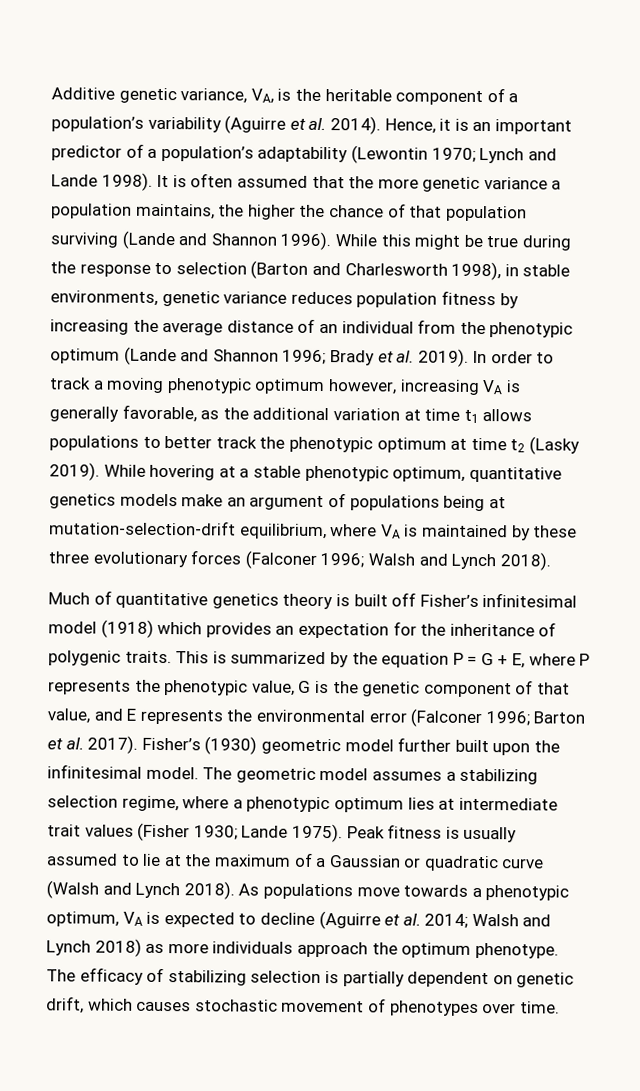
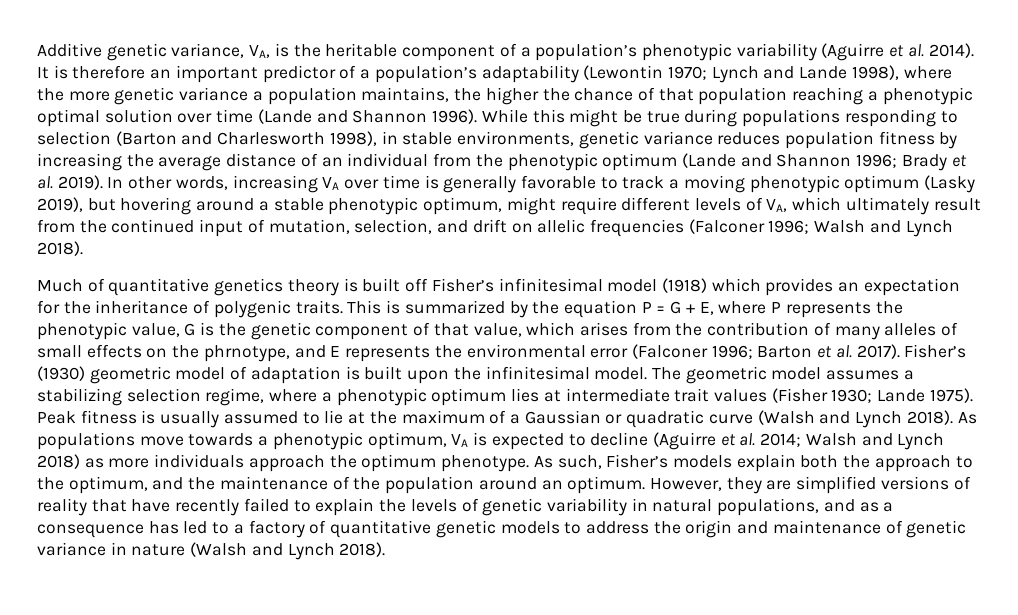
- Additive genetic variance, VA, is the heritable component of a population’s variability (Aguirre et al. 2014).
+ Additive genetic variance, VA, is the heritable component of a population’s phenotypic variability (Aguirre et al. 2014).
- Hence, it is an important predictor of a population’s adaptability (Lewontin 1970; Lynch and Lande 1998). It is often assumed that the more genetic variance a population maintains, the higher the chance of that population surviving (Lande and Shannon 1996).
+ It is therefore an important predictor of a population’s adaptability (Lewontin 1970; Lynch and Lande 1998), where the more genetic variance a population maintains, the higher the chance of that population reaching a phenotypic optimal solution over time (Lande and Shannon 1996).
- While this might be true during the response to selection (Barton and Charlesworth 1998), in stable environments, genetic variance reduces population fitness by increasing the average distance of an individual from the phenotypic optimum (Lande and Shannon 1996; Brady et al. 2019).
+ While this might be true during populations responding to selection (Barton and Charlesworth 1998), in stable environments, genetic variance reduces population fitness by increasing the average distance of an individual from the phenotypic optimum (Lande and Shannon 1996; Brady et al. 2019).
- In order to track a moving phenotypic optimum however, increasing VA is generally favorable, as the additional variation at time t1 allows populations to better track the phenotypic optimum at time t2 (Lasky 2019). While hovering at a stable phenotypic optimum, quantitative genetics models make an argument of populations being at mutation-selection-drift equilibrium, where VA is maintained by these three evolutionary forces (Falconer 1996; Walsh and Lynch 2018).
+ In other words, increasing VA over time is generally favorable to track a moving phenotypic optimum (Lasky 2019), but hovering around a stable phenotypic optimum, might require different levels of VA, which ultimately result from the continued input of mutation, selection, and drift on allelic frequencies (Falconer 1996; Walsh and Lynch 2018).
- This is summarized by the equation P = G + E, where P represents the phenotypic value, G is the genetic component of that value, and E represents the environmental error (Falconer 1996; Barton et al. 2017).
+ This is summarized by the equation P = G + E, where P represents the phenotypic value, G is the genetic component of that value, which arises from the contribution of many alleles of small effects on the phrnotype, and E represents the environmental error (Falconer 1996; Barton et al. 2017).
- Fisher’s (1930) geometric model further built upon the infinitesimal model.
+ Fisher’s (1930) geometric model of adaptation is built upon the infinitesimal model.
- The efficacy of stabilizing selection is partially dependent on genetic drift, which causes stochastic movement of phenotypes over time.
+ As such, Fisher’s models explain both the approach to the optimum, and the maintenance of the population around an optimum. However, they are simplified versions of reality that have recently failed to explain the levels of genetic variability in natural populations, and as a consequence has led to a factory of quantitative genetic models to address the origin and maintenance of genetic variance in nature (Walsh and Lynch 2018).

